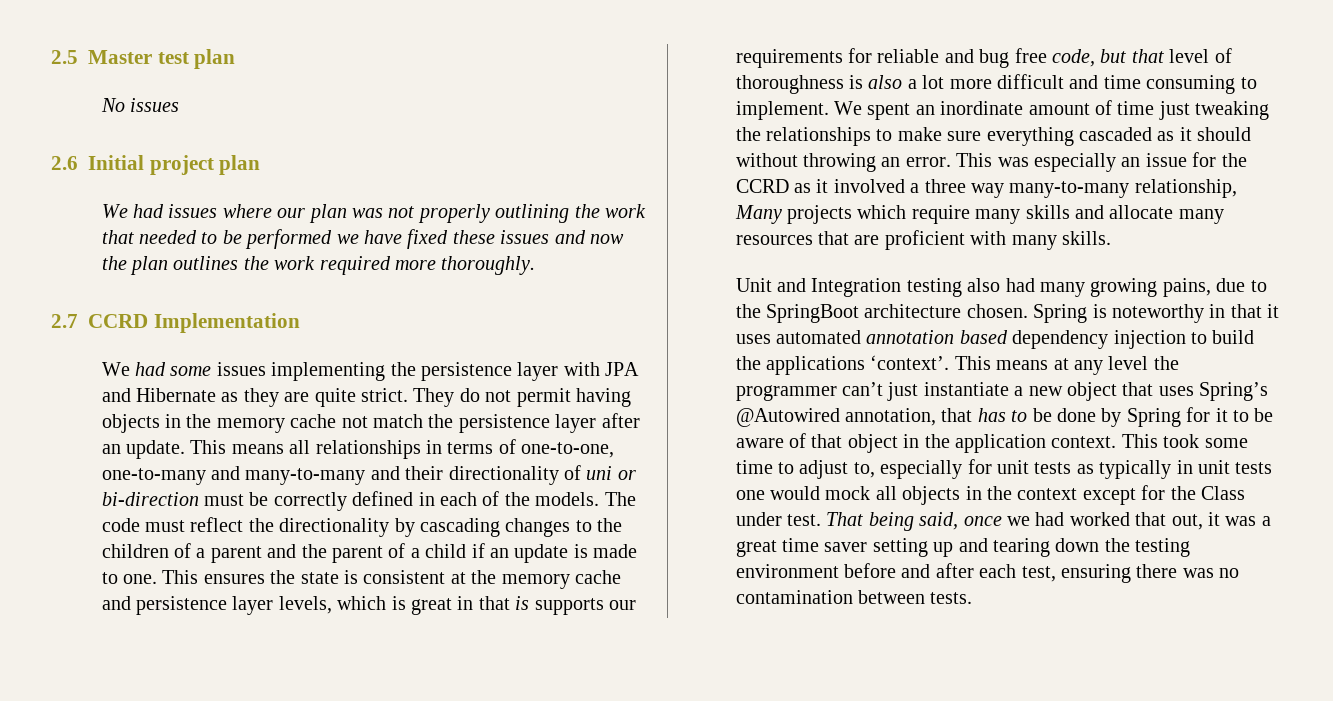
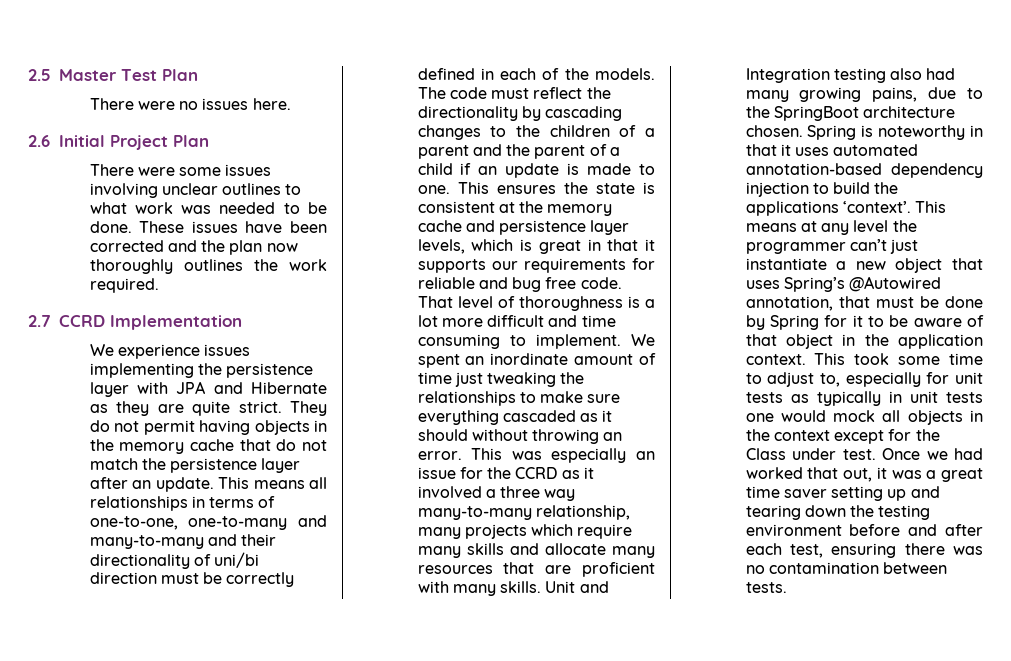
- 2.5 Master test plan
- No issues
+ 2.5 Master Test Plan
+ There were no issues here.
- 2.6 Initial project plan
- We had issues where our plan was not properly outlining the work that needed to be performed we have fixed these issues and now the plan outlines the work required more thoroughly.
+ 2.6 Initial Project Plan
+ There were some issues involving unclear outlines to what work was needed to be done. These issues have been corrected and the plan now thoroughly outlines the work required.
- We had some issues implementing the persistence layer with JPA and Hibernate as they are quite strict.
+ We experience issues implementing the persistence layer with JPA and Hibernate as they are quite strict.
- They do not permit having objects in the memory cache not match the persistence layer after an update.
+ They do not permit having objects in the memory cache that do not match the persistence layer after an update.
- This means all relationships in terms of one-to-one, one-to-many and many-to-many and their directionality of uni or bi-direction must be correctly defined in each of the models.
+ This means all relationships in terms of one-to-one, one-to-many and many-to-many and their directionality of uni/bi direction must be correctly defined in each of the models.
- This ensures the state is consistent at the memory cache and persistence layer levels, which is great in that is supports our requirements for reliable and bug free code, but that level of thoroughness is also a lot more difficult and time consuming to implement.
+ This ensures the state is consistent at the memory cache and persistence layer levels, which is great in that it supports our requirements for reliable and bug free code. That level of thoroughness is a lot more difficult and time consuming to implement.
- This was especially an issue for the CCRD as it involved a three way many-to-many relationship, Many projects which require many skills and allocate many resources that are proficient with many skills.
- Unit and Integration testing also had many growing pains, due to the SpringBoot architecture chosen.
+ This was especially an issue for the CCRD as it involved a three way many-to-many relationship, many projects which require many skills and allocate many resources that are proficient with many skills. Unit and Integration testing also had many growing pains, due to the SpringBoot architecture chosen.
- Spring is noteworthy in that it uses automated annotation based dependency injection to build the applications ‘context’.
+ Spring is noteworthy in that it uses automated annotation-based dependency injection to build the applications ‘context’.
- This means at any level the programmer can’t just instantiate a new object that uses Spring’s @Autowired annotation, that has to be done by Spring for it to be aware of that object in the application context.
+ This means at any level the programmer can’t just instantiate a new object that uses Spring’s @Autowired annotation, that must be done by Spring for it to be aware of that object in the application context.
- That being said, once we had worked that out, it was a great time saver setting up and tearing down the testing environment before and after each test, ensuring there was no contamination between tests.
+ Once we had worked that out, it was a great time saver setting up and tearing down the testing environment before and after each test, ensuring there was no contamination between tests.

